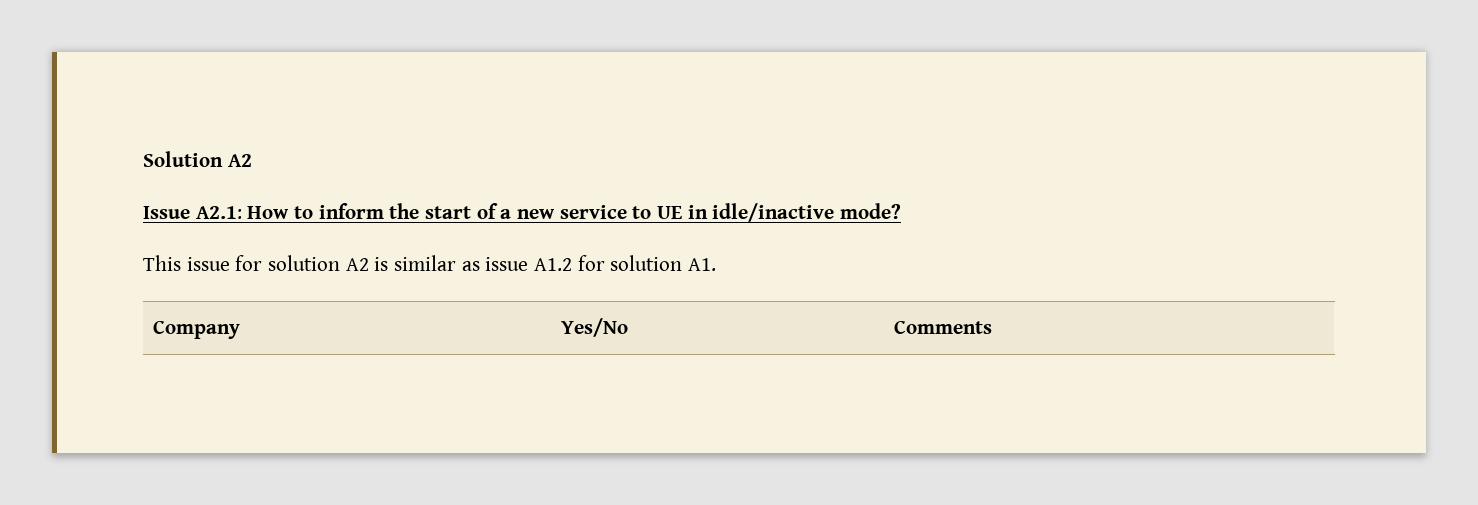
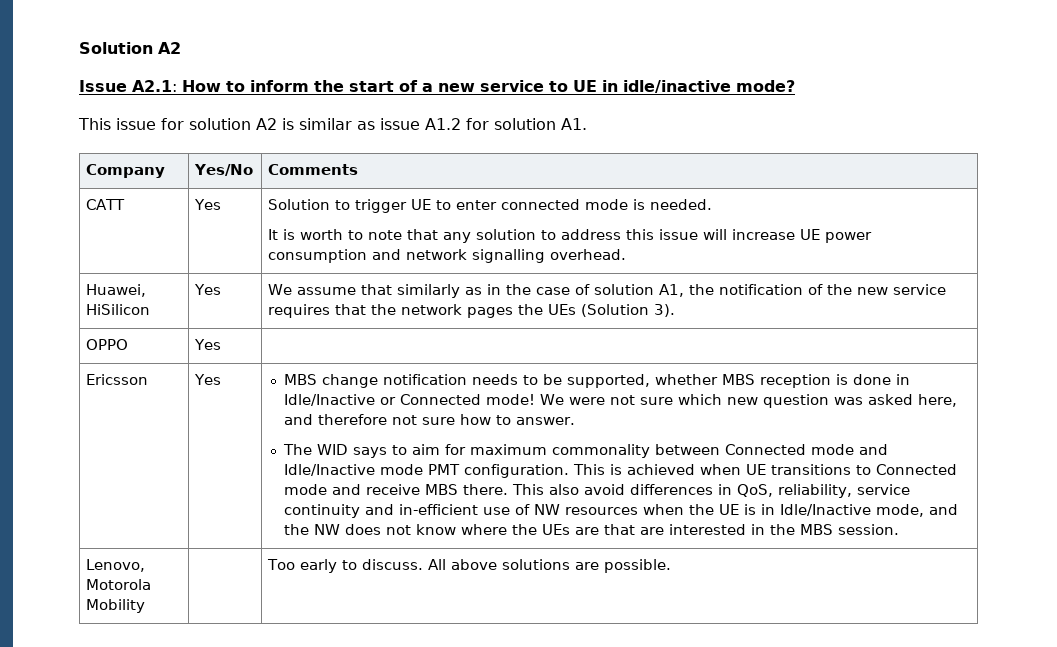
+ CATT | Yes | Solution to trigger UE to enter connected mode is needed.
+ It is worth to note that any solution to address this issue will increase UE power consumption and network signalling overhead.
+ Huawei, HiSilicon | Yes | We assume that similarly as in the case of solution A1, the notification of the new service requires that the network pages the UEs (Solution 3).
+ OPPO | Yes |
+ Ericsson | Yes | MBS change notification needs to be supported, whether MBS reception is done in Idle/Inactive or Connected mode! We were not sure which new question was asked here, and therefore not sure how to answer.
+ The WID says to aim for maximum commonality between Connected mode and Idle/Inactive mode PMT configuration. This is achieved when UE transitions to Connected mode and receive MBS there. This also avoid differences in QoS, reliability, service continuity and in-efficient use of NW resources when the UE is in Idle/Inactive mode, and the NW does not know where the UEs are that are interested in the MBS session.
+ Lenovo, Motorola Mobility | | Too early to discuss. All above solutions are possible.

